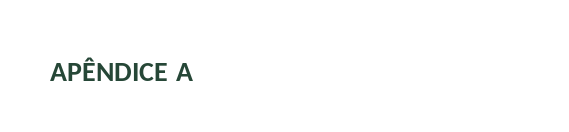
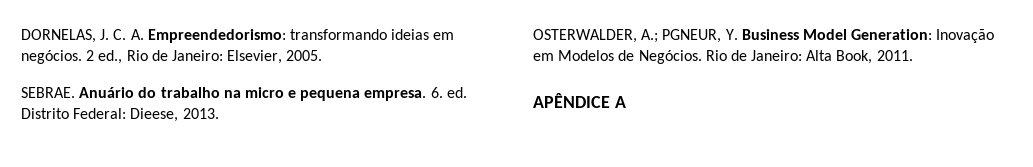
+ DORNELAS, J. C. A. Empreendedorismo: transformando ideias em negócios. 2 ed., Rio de Janeiro: Elsevier, 2005.
+ SEBRAE. Anuário do trabalho na micro e pequena empresa. 6. ed. Distrito Federal: Dieese, 2013.
+ OSTERWALDER, A.; PGNEUR, Y. Business Model Generation: Inovação em Modelos de Negócios. Rio de Janeiro: Alta Book, 2011.

